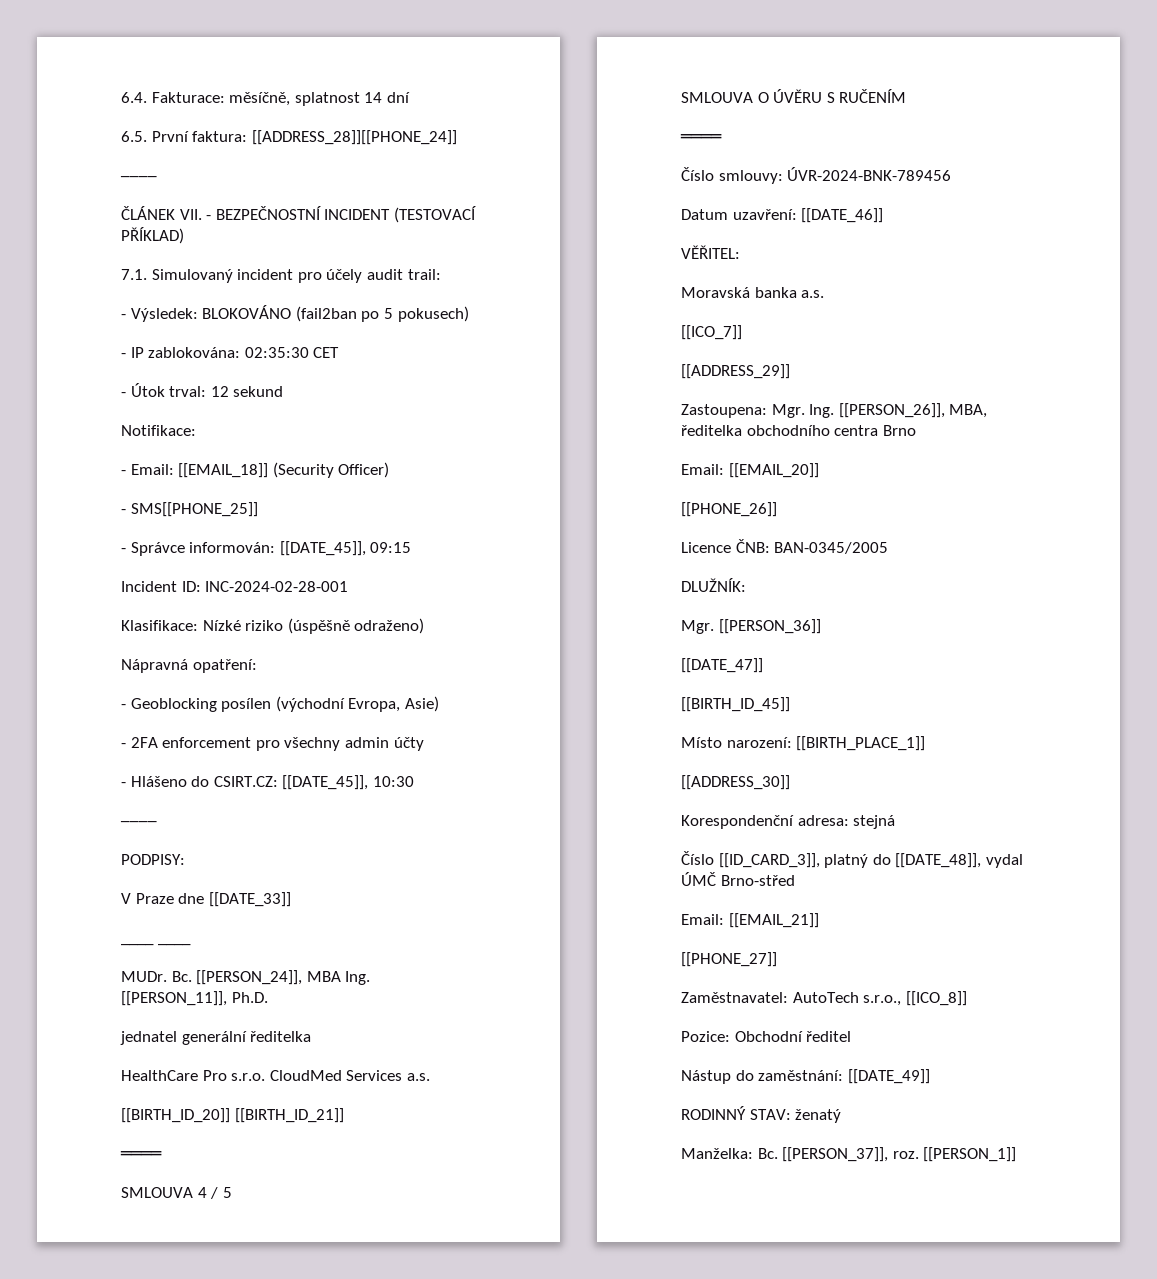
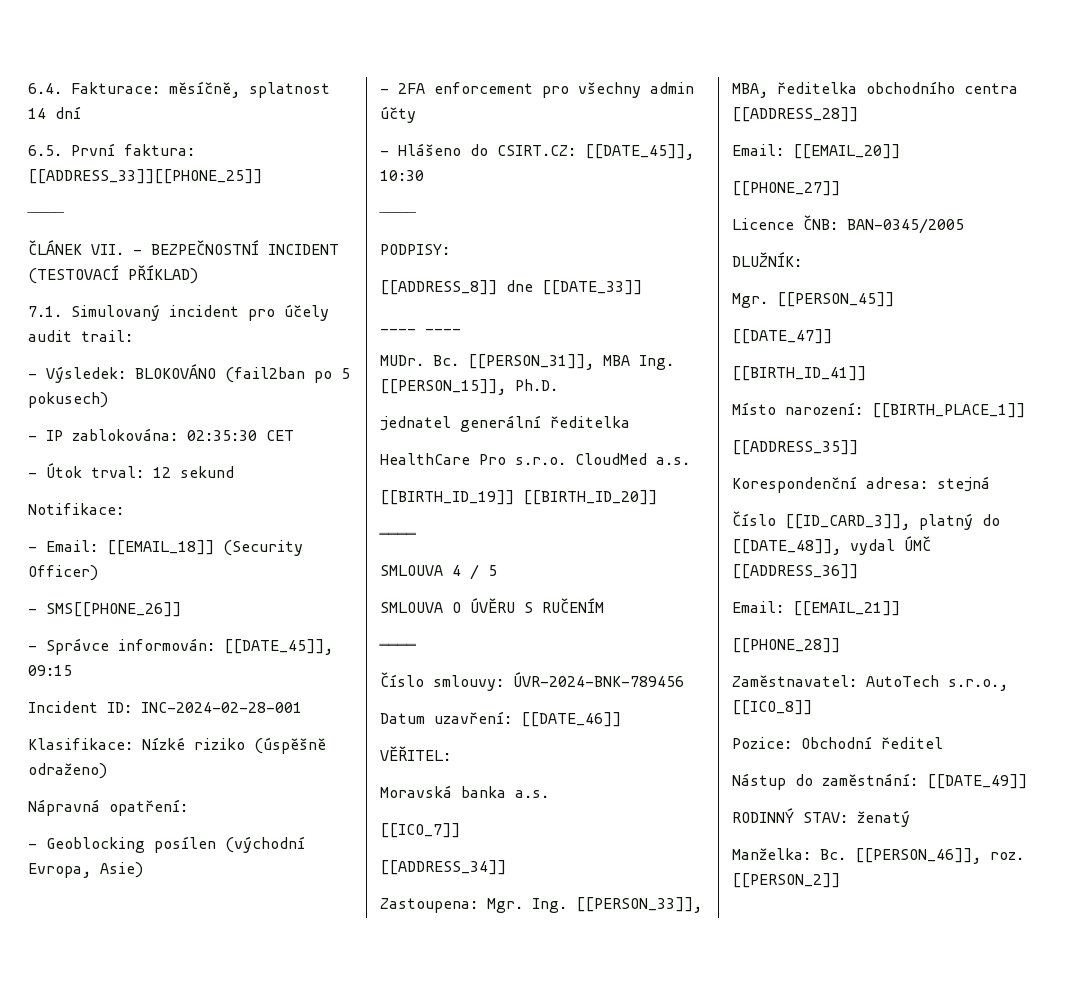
- 6.5. První faktura: [[ADDRESS_28]][[PHONE_24]]
+ 6.5. První faktura: [[ADDRESS_33]][[PHONE_25]]
- - SMS[[PHONE_25]]
+ - SMS[[PHONE_26]]
- V Praze dne [[DATE_33]]
+ [[ADDRESS_8]] dne [[DATE_33]]
- Bc. [[PERSON_24]], MBA Ing. [[PERSON_11]], Ph.D.
+ Bc. [[PERSON_31]], MBA Ing. [[PERSON_15]], Ph.D.
- HealthCare Pro s.r.o. CloudMed Services a.s.
- [[BIRTH_ID_20]] [[BIRTH_ID_21]]
+ HealthCare Pro s.r.o. CloudMed a.s.
+ [[BIRTH_ID_19]] [[BIRTH_ID_20]]
- [[ADDRESS_29]]
+ [[ADDRESS_34]]
- Zastoupena: Mgr. Ing. [[PERSON_26]], MBA, ředitelka obchodního centra Brno
+ Zastoupena: Mgr. Ing. [[PERSON_33]], MBA, ředitelka obchodního centra [[ADDRESS_28]]
- [[PHONE_26]]
+ [[PHONE_27]]
- Mgr. [[PERSON_36]]
+ Mgr. [[PERSON_45]]
- [[BIRTH_ID_45]]
+ [[BIRTH_ID_41]]
- [[ADDRESS_30]]
+ [[ADDRESS_35]]
- Číslo [[ID_CARD_3]], platný do [[DATE_48]], vydal ÚMČ Brno-střed
+ Číslo [[ID_CARD_3]], platný do [[DATE_48]], vydal ÚMČ [[ADDRESS_36]]
- [[PHONE_27]]
+ [[PHONE_28]]
- Manželka: Bc. [[PERSON_37]], roz. [[PERSON_1]]
+ Manželka: Bc. [[PERSON_46]], roz. [[PERSON_2]]

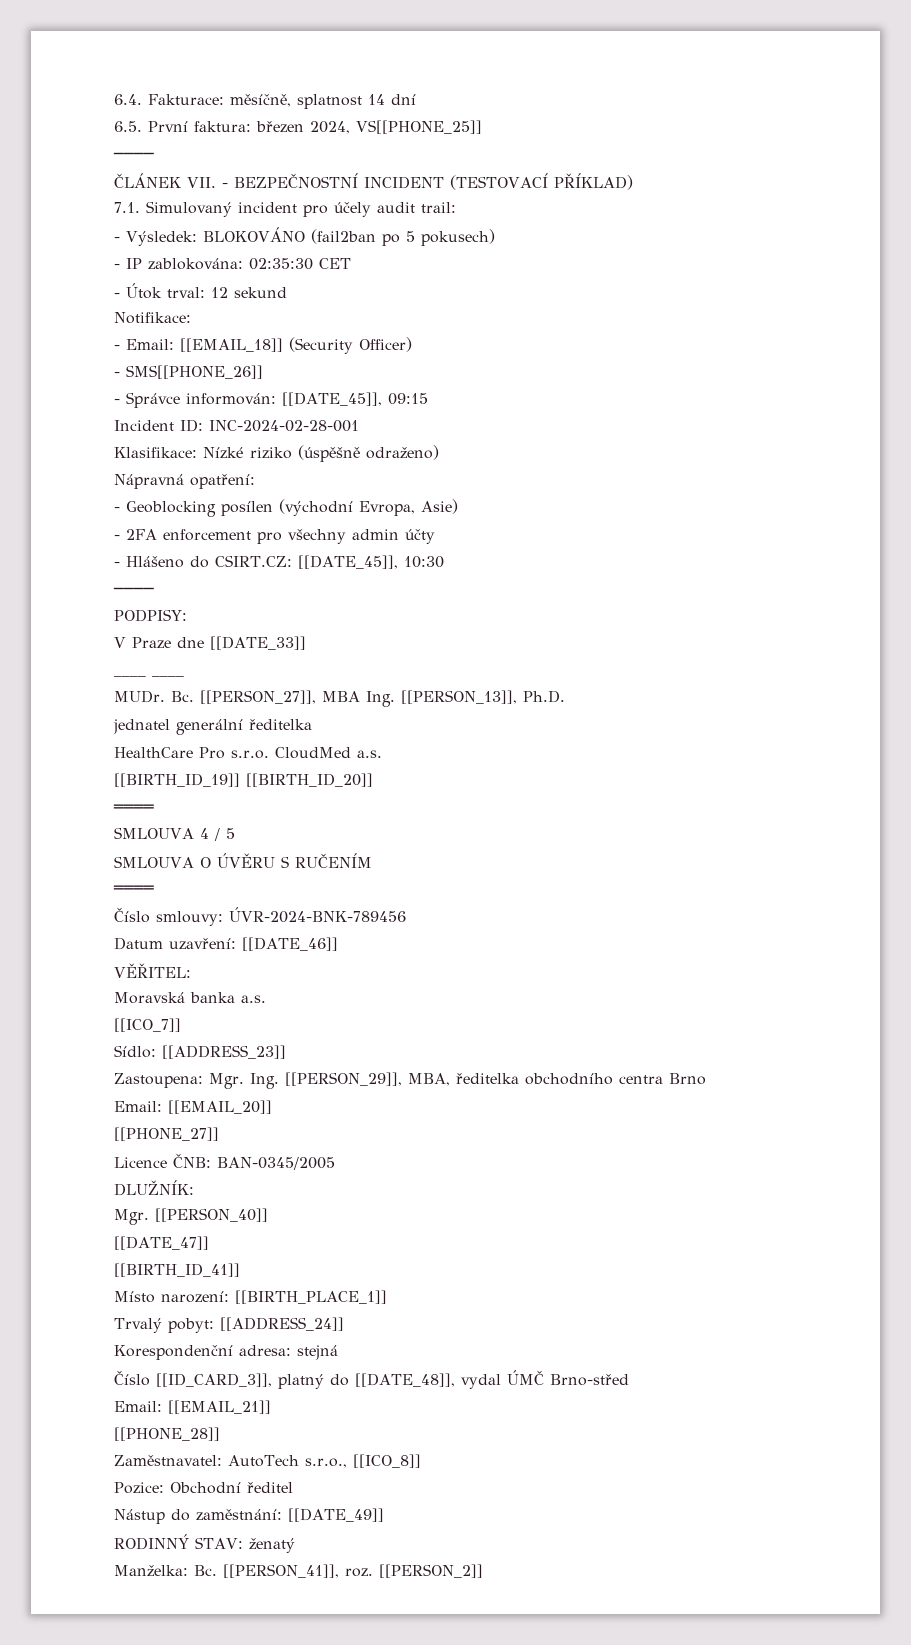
- 6.5. První faktura: [[ADDRESS_33]][[PHONE_25]]
+ 6.5. První faktura: březen 2024, VS[[PHONE_25]]
- [[ADDRESS_8]] dne [[DATE_33]]
+ V Praze dne [[DATE_33]]
- Bc. [[PERSON_31]], MBA Ing. [[PERSON_15]], Ph.D.
+ Bc. [[PERSON_27]], MBA Ing. [[PERSON_13]], Ph.D.
- [[ADDRESS_34]]
+ Sídlo: [[ADDRESS_23]]
- Zastoupena: Mgr. Ing. [[PERSON_33]], MBA, ředitelka obchodního centra [[ADDRESS_28]]
+ Zastoupena: Mgr. Ing. [[PERSON_29]], MBA, ředitelka obchodního centra Brno
- Mgr. [[PERSON_45]]
+ Mgr. [[PERSON_40]]
- [[ADDRESS_35]]
+ Trvalý pobyt: [[ADDRESS_24]]
- Číslo [[ID_CARD_3]], platný do [[DATE_48]], vydal ÚMČ [[ADDRESS_36]]
+ Číslo [[ID_CARD_3]], platný do [[DATE_48]], vydal ÚMČ Brno-střed
- Manželka: Bc. [[PERSON_46]], roz.
+ Manželka: Bc. [[PERSON_41]], roz.

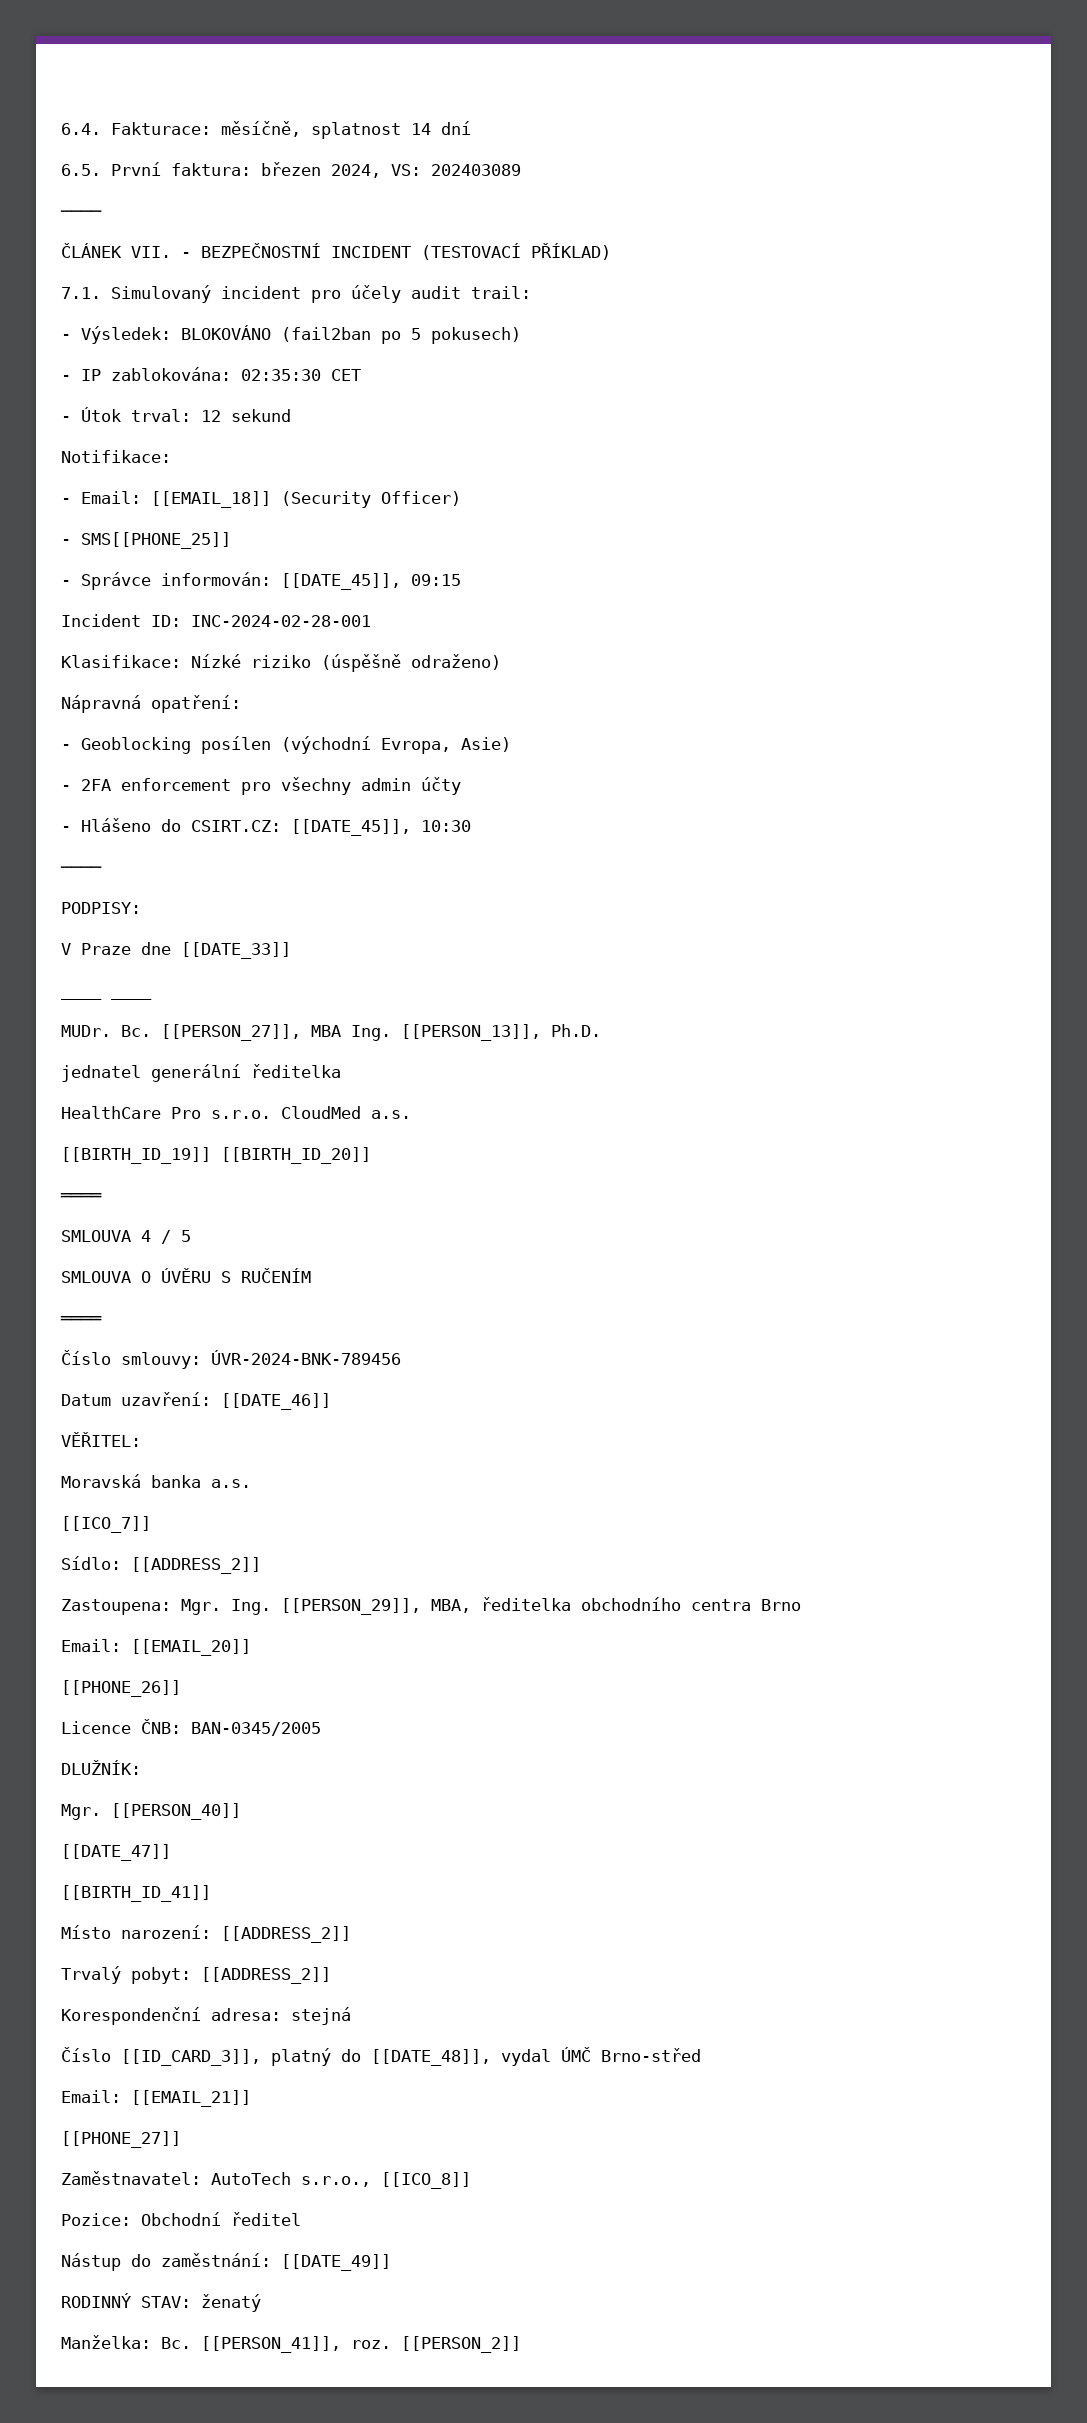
- 6.5. První faktura: březen 2024, VS[[PHONE_25]]
+ 6.5. První faktura: březen 2024, VS: 202403089
- - SMS[[PHONE_26]]
+ - SMS[[PHONE_25]]
- Sídlo: [[ADDRESS_23]]
+ Sídlo: [[ADDRESS_2]]
- [[PHONE_27]]
+ [[PHONE_26]]
- Místo narození: [[BIRTH_PLACE_1]]
+ Místo narození: [[ADDRESS_2]]
- Trvalý pobyt: [[ADDRESS_24]]
+ Trvalý pobyt: [[ADDRESS_2]]
- [[PHONE_28]]
+ [[PHONE_27]]

